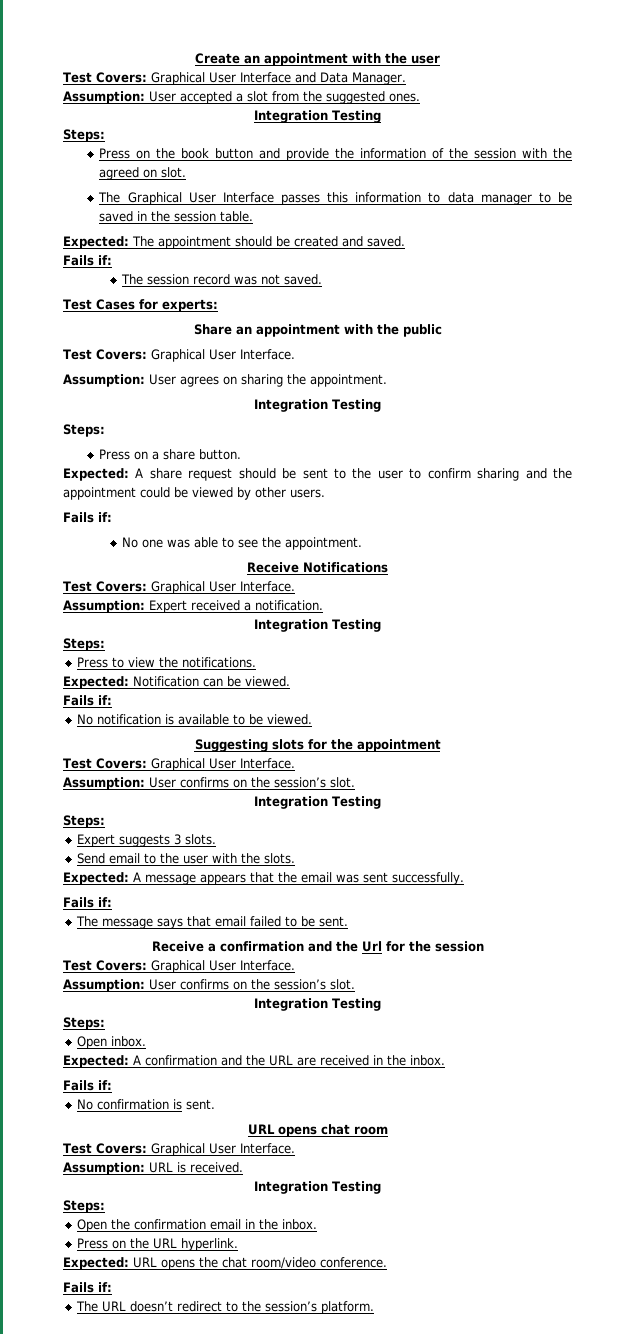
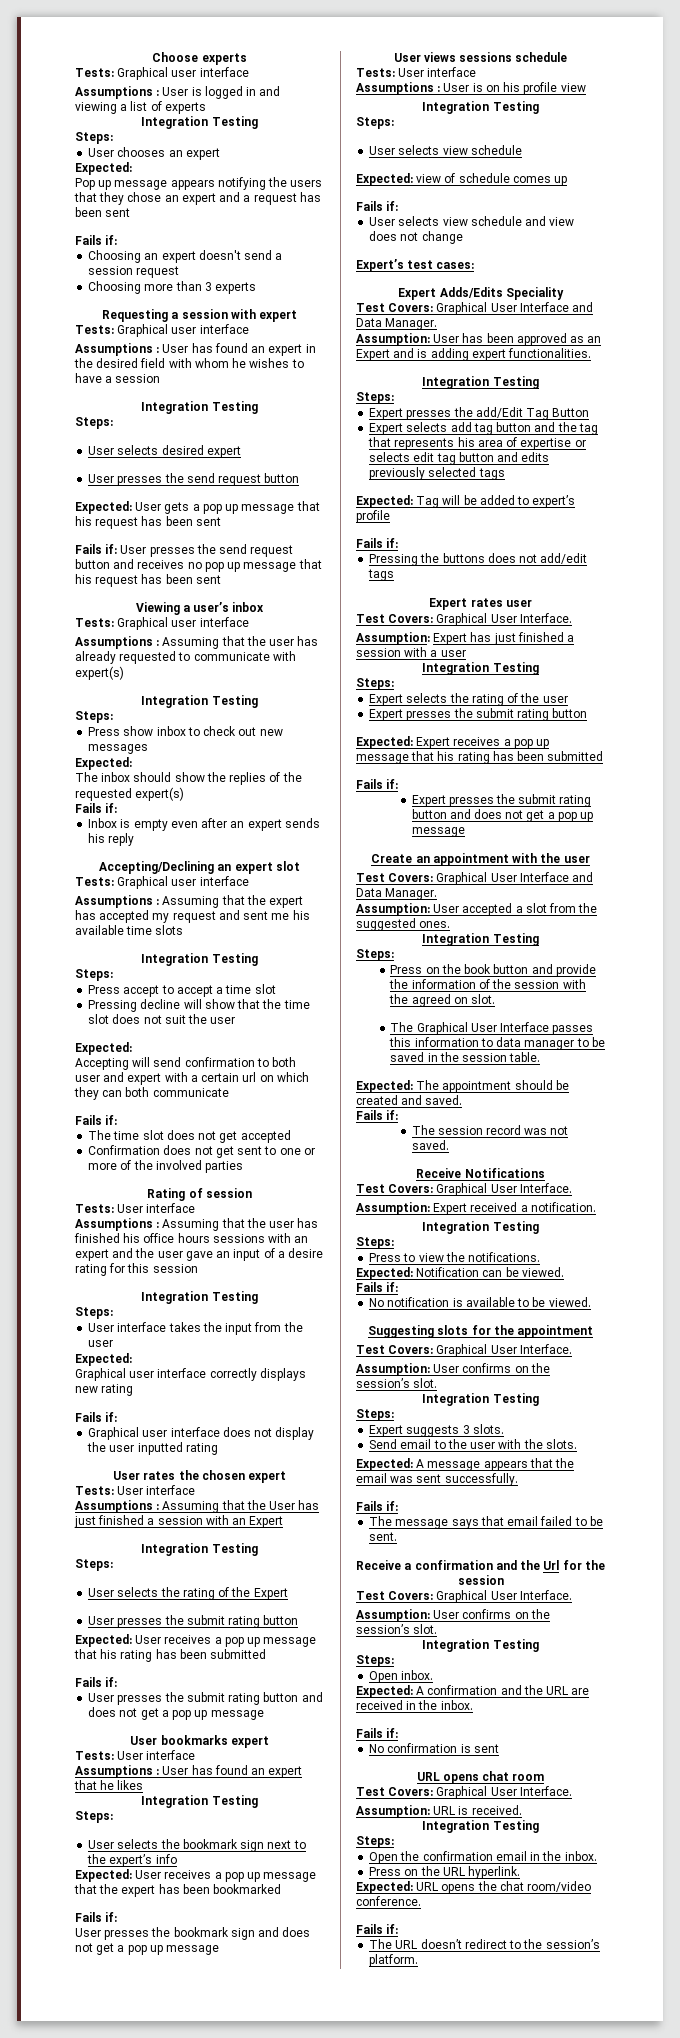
+ Choose experts
+ Tests: Graphical user interface
+ Assumptions : User is logged in and viewing a list of experts
+ Integration Testing
+ Steps:
+ User chooses an expert
+ Expected:
+ Pop up message appears notifying the users that they chose an expert and a request has been sent
+ Fails if:
+ Choosing an expert doesn't send a session request
+ Choosing more than 3 experts
+ Requesting a session with expert
+ Tests: Graphical user interface
+ Assumptions : User has found an expert in the desired field with whom he wishes to have a session
+ Integration Testing
+ Steps:
+ User selects desired expert
+ User presses the send request button
+ Expected: User gets a pop up message that his request has been sent
+ Fails if: User presses the send request button and receives no pop up message that his request has been sent
+ Viewing a user’s inbox
+ Tests: Graphical user interface
+ Assumptions : Assuming that the user has already requested to communicate with expert(s)
+ Integration Testing
+ Steps:
+ Press show inbox to check out new messages
+ Expected:
+ The inbox should show the replies of the requested expert(s)
+ Fails if:
+ Inbox is empty even after an expert sends his reply
+ Accepting/Declining an expert slot
+ Tests: Graphical user interface
+ Assumptions : Assuming that the expert has accepted my request and sent me his available time slots
+ Integration Testing
+ Steps:
+ Press accept to accept a time slot
+ Pressing decline will show that the time slot does not suit the user
+ Expected:
+ Accepting will send confirmation to both user and expert with a certain url on which they can both communicate
+ Fails if:
+ The time slot does not get accepted
+ Confirmation does not get sent to one or more of the involved parties
+ Rating of session
+ Tests: User interface
+ Assumptions : Assuming that the user has finished his office hours sessions with an expert and the user gave an input of a desire rating for this session
+ Integration Testing
+ Steps:
+ User interface takes the input from the user
+ Expected:
+ Graphical user interface correctly displays new rating
+ Fails if:
+ Graphical user interface does not display the user inputted rating
+ User rates the chosen expert
+ Tests: User interface
+ Assumptions : Assuming that the User has just finished a session with an Expert
+ Integration Testing
+ Steps:
+ User selects the rating of the Expert
+ User presses the submit rating button
+ Expected: User receives a pop up message that his rating has been submitted
+ Fails if:
+ User presses the submit rating button and does not get a pop up message
+ User bookmarks expert
+ Tests: User interface
+ Assumptions : User has found an expert that he likes
+ Integration Testing
+ Steps:
+ User selects the bookmark sign next to the expert’s info
+ Expected: User receives a pop up message that the expert has been bookmarked
+ Fails if:
+ User presses the bookmark sign and does not get a pop up message
+ User views sessions schedule
+ Tests: User interface
+ Assumptions : User is on his profile view
+ Integration Testing
+ Steps:
+ User selects view schedule
+ Expected: view of schedule comes up
+ Fails if:
+ User selects view schedule and view does not change
+ Expert’s test cases:
+ Expert Adds/Edits Speciality
+ Test Covers: Graphical User Interface and Data Manager.
+ Assumption: User has been approved as an Expert and is adding expert functionalities.
+ Integration Testing
+ Steps:
+ Expert presses the add/Edit Tag Button
+ Expert selects add tag button and the tag that represents his area of expertise or selects edit tag button and edits previously selected tags
+ Expected: Tag will be added to expert’s profile
+ Fails if:
+ Pressing the buttons does not add/edit tags
+ Expert rates user
+ Test Covers: Graphical User Interface.
+ Assumption: Expert has just finished a session with a user
+ Integration Testing
+ Steps:
+ Expert selects the rating of the user
+ Expert presses the submit rating button
+ Expected: Expert receives a pop up message that his rating has been submitted
+ Fails if:
+ Expert presses the submit rating button and does not get a pop up message
- Test Cases for experts:
- Share an appointment with the public
- Test Covers: Graphical User Interface.
- Assumption: User agrees on sharing the appointment.
- Integration Testing
- Steps:
- Press on a share button.
- Expected: A share request should be sent to the user to confirm sharing and the appointment could be viewed by other users.
- Fails if:
- No one was able to see the appointment.
- No confirmation is sent.
+ No confirmation is sent

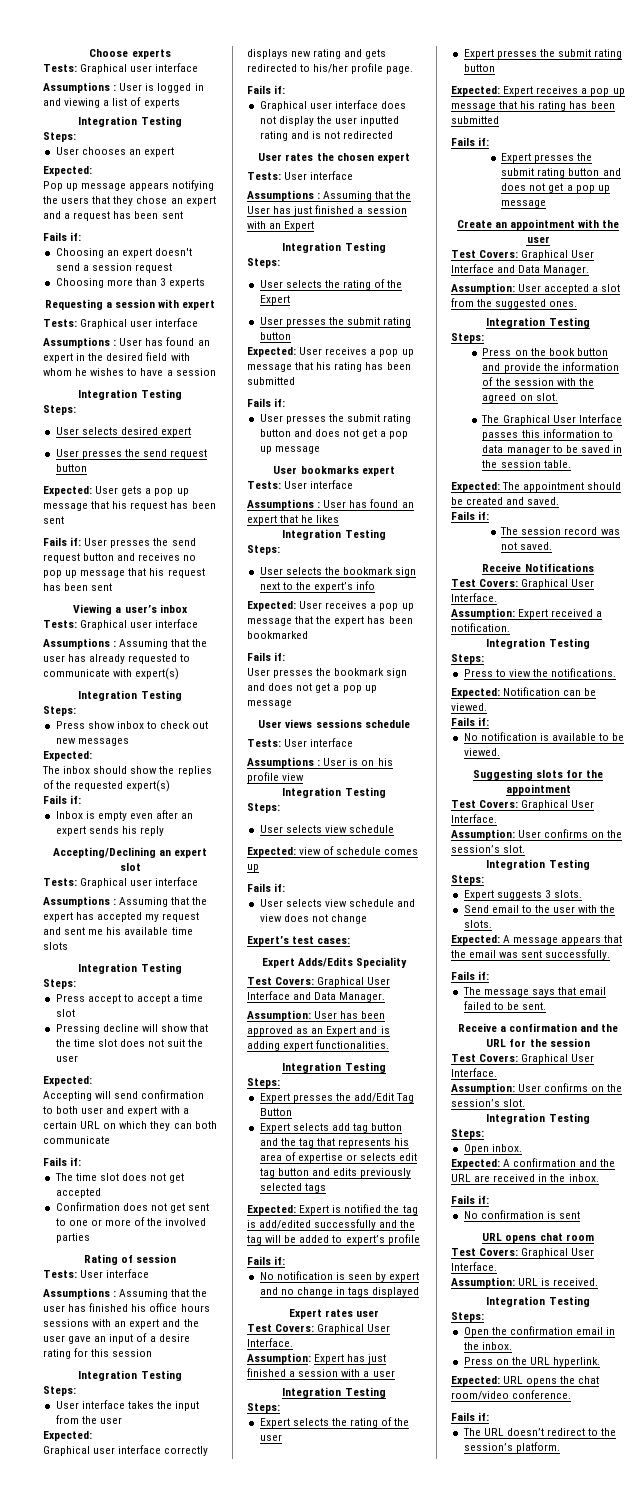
- Accepting will send confirmation to both user and expert with a certain url on which they can both communicate
+ Accepting will send confirmation to both user and expert with a certain URL on which they can both communicate
- Graphical user interface correctly displays new rating
+ Graphical user interface correctly displays new rating and gets redirected to his/her profile page.
- Graphical user interface does not display the user inputted rating
+ Graphical user interface does not display the user inputted rating and is not redirected
- Expected: Tag will be added to expert’s profile
+ Expected: Expert is notified the tag is add/edited successfully and the tag will be added to expert’s profile
- Pressing the buttons does not add/edit tags
+ No notification is seen by expert and no change in tags displayed
- Receive a confirmation and the Url for the session
+ Receive a confirmation and the URL for the session

